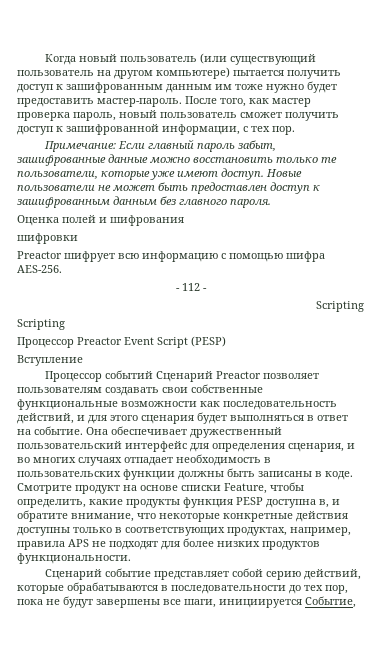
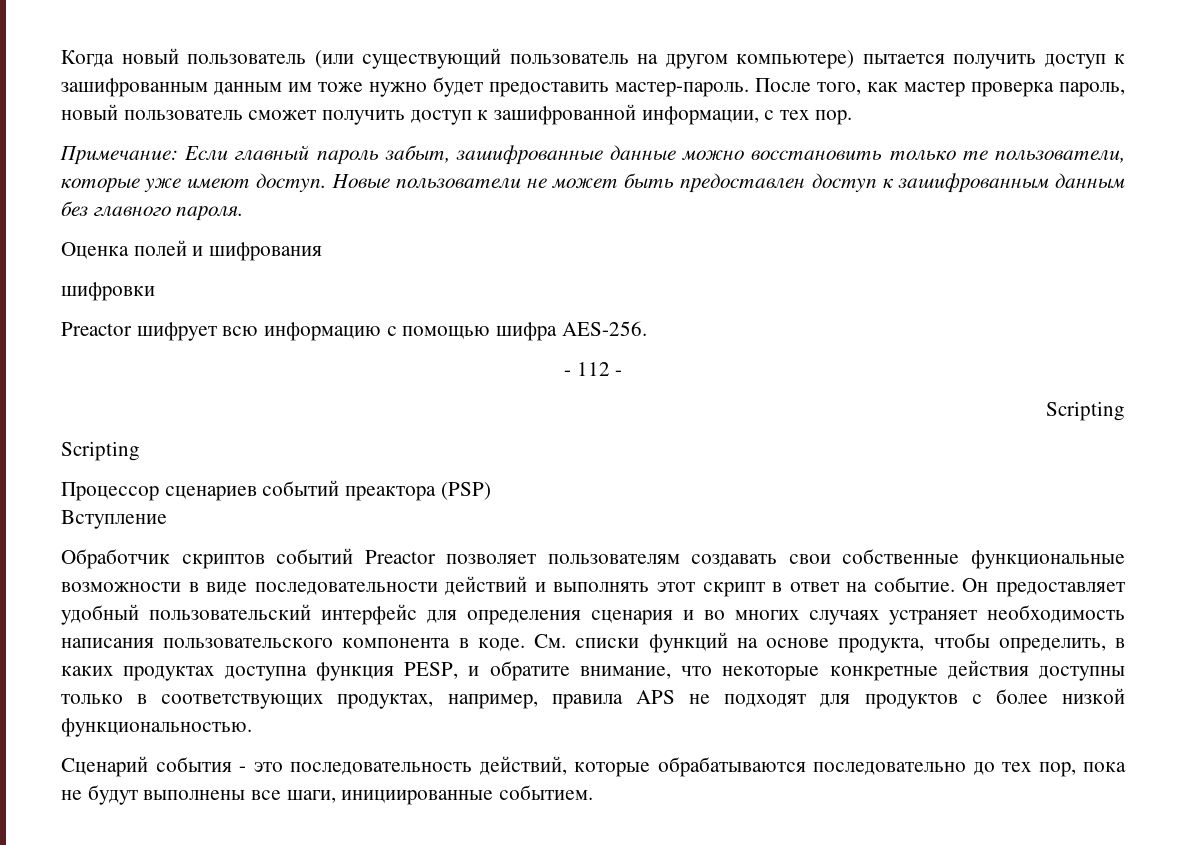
- Процессор Preactor Event Script (PESP)
+ Процессор сценариев событий преактора (PSP)
  Вступление
- Процессор событий Сценарий Preactor позволяет пользователям создавать свои собственные функциональные возможности как последовательность действий, и для этого сценария будет выполняться в ответ на событие.
+ Обработчик скриптов событий Preactor позволяет пользователям создавать свои собственные функциональные возможности в виде последовательности действий и выполнять этот скрипт в ответ на событие.
- Она обеспечивает дружественный пользовательский интерфейс для определения сценария, и во многих случаях отпадает необходимость в пользовательских функции должны быть записаны в коде. Смотрите продукт на основе списки Feature, чтобы определить, какие продукты функция PESP доступна в, и обратите внимание, что некоторые конкретные действия доступны только в соответствующих продуктах, например, правила APS не подходят для более низких продуктов функциональности.
- Сценарий событие представляет собой серию действий, которые обрабатываются в последовательности до тех пор, пока не будут завершены все шаги, инициируется Событие,
+ Он предоставляет удобный пользовательский интерфейс для определения сценария и во многих случаях устраняет необходимость написания пользовательского компонента в коде. См. списки функций на основе продукта, чтобы определить, в каких продуктах доступна функция PESP, и обратите внимание, что некоторые конкретные действия доступны только в соответствующих продуктах, например, правила APS не подходят для продуктов с более низкой функциональностью.
+ Сценарий события - это последовательность действий, которые обрабатываются последовательно до тех пор, пока не будут выполнены все шаги, инициированные событием.

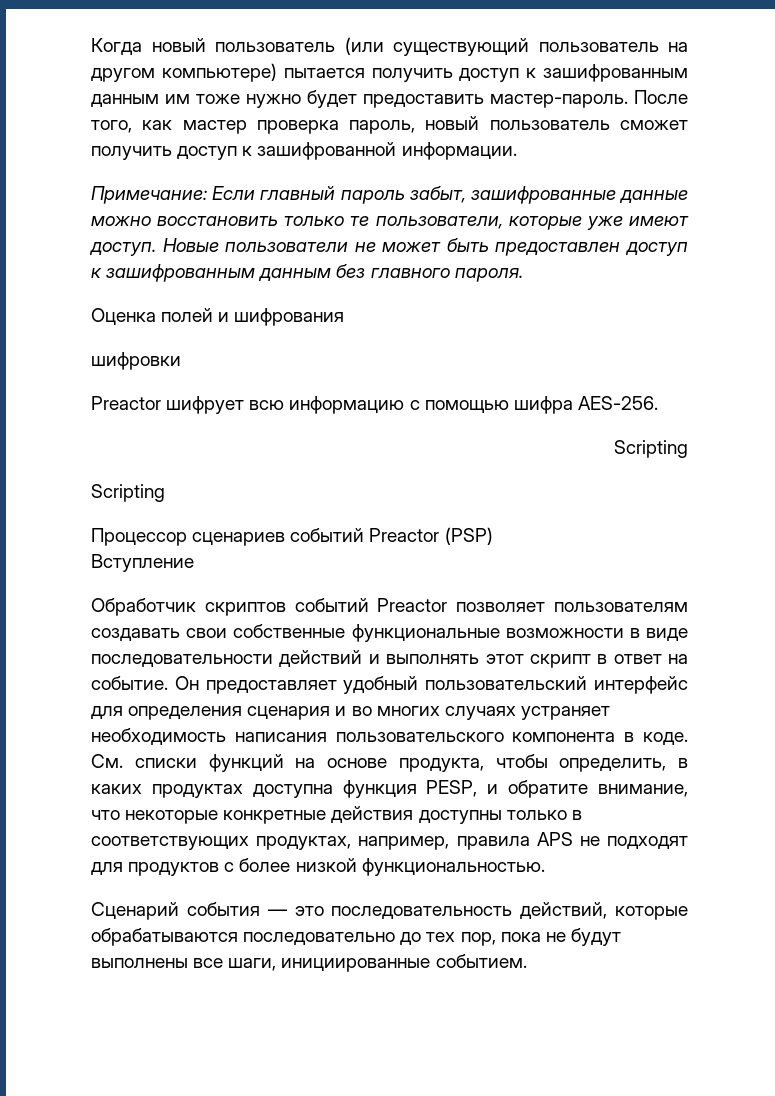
- После того, как мастер проверка пароль, новый пользователь сможет получить доступ к зашифрованной информации, с тех пор.
+ После того, как мастер проверка пароль, новый пользователь сможет получить доступ к зашифрованной информации.
- - 112 -
- Процессор сценариев событий преактора (PSP)
+ Процессор сценариев событий Preactor (PSP)
- Сценарий события - это последовательность действий, которые обрабатываются последовательно до тех пор, пока не будут выполнены все шаги, инициированные событием.
+ Сценарий события — это последовательность действий, которые обрабатываются последовательно до тех пор, пока не будут выполнены все шаги, инициированные событием.

